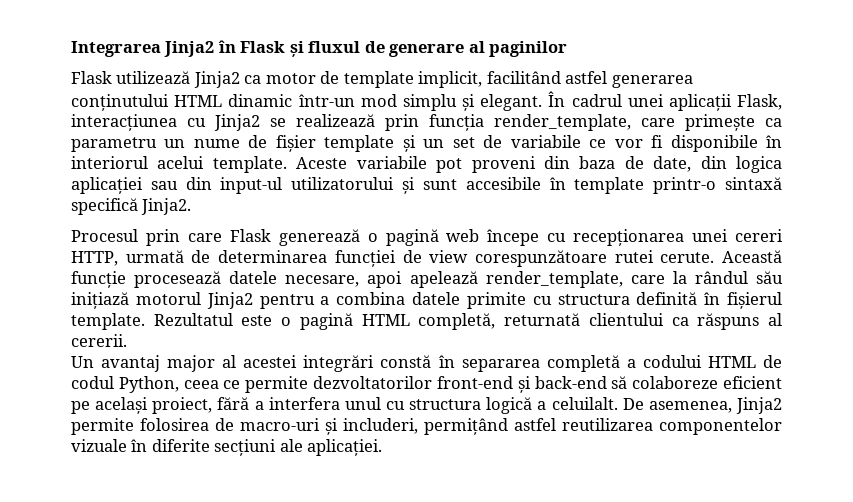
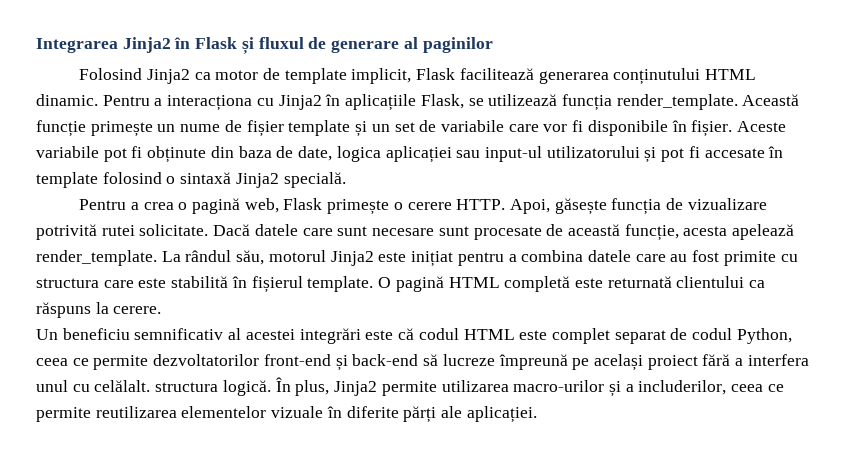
- Flask utilizează Jinja2 ca motor de template implicit, facilitând astfel generarea conținutului HTML dinamic într-un mod simplu și elegant. În cadrul unei aplicații Flask, interacțiunea cu Jinja2 se realizează prin funcția render_template, care primește ca parametru un nume de fișier template și un set de variabile ce vor fi disponibile în interiorul acelui template.
+ Folosind Jinja2 ca motor de template implicit, Flask facilitează generarea conținutului HTML dinamic. Pentru a interacționa cu Jinja2 în aplicațiile Flask, se utilizează funcția render_template. Această funcție primește un nume de fișier template și un set de variabile care vor fi disponibile în fișier.
- Aceste variabile pot proveni din baza de date, din logica aplicației sau din input-ul utilizatorului și sunt accesibile în template printr-o sintaxă specifică Jinja2.
- Procesul prin care Flask generează o pagină web începe cu recepționarea unei cereri HTTP, urmată de determinarea funcției de view corespunzătoare rutei cerute. Această funcție procesează datele necesare, apoi apelează render_template, care la rândul său inițiază motorul Jinja2 pentru a combina datele primite cu structura definită în fișierul template. Rezultatul este o pagină HTML completă, returnată clientului ca răspuns al cererii.
+ Aceste variabile pot fi obținute din baza de date, logica aplicației sau input-ul utilizatorului și pot fi accesate în template folosind o sintaxă Jinja2 specială.
+ Pentru a crea o pagină web, Flask primește o cerere HTTP. Apoi, găsește funcția de vizualizare potrivită rutei solicitate. Dacă datele care sunt necesare sunt procesate de această funcție, acesta apelează render_template. La rândul său, motorul Jinja2 este inițiat pentru a combina datele care au fost primite cu structura care este stabilită în fișierul template. O pagină HTML completă este returnată clientului ca răspuns la cerere.
- Un avantaj major al acestei integrări constă în separarea completă a codului HTML de codul Python, ceea ce permite dezvoltatorilor front-end și back-end să colaboreze eficient pe același proiect, fără a interfera unul cu structura logică a celuilalt. De asemenea, Jinja2 permite folosirea de macro-uri și includeri, permițând astfel reutilizarea componentelor vizuale în diferite secțiuni ale aplicației.
+ Un beneficiu semnificativ al acestei integrări este că codul HTML este complet separat de codul Python, ceea ce permite dezvoltatorilor front-end și back-end să lucreze împreună pe același proiect fără a interfera unul cu celălalt. structura logică. În plus, Jinja2 permite utilizarea macro-urilor și a includerilor, ceea ce permite reutilizarea elementelor vizuale în diferite părți ale aplicației.

